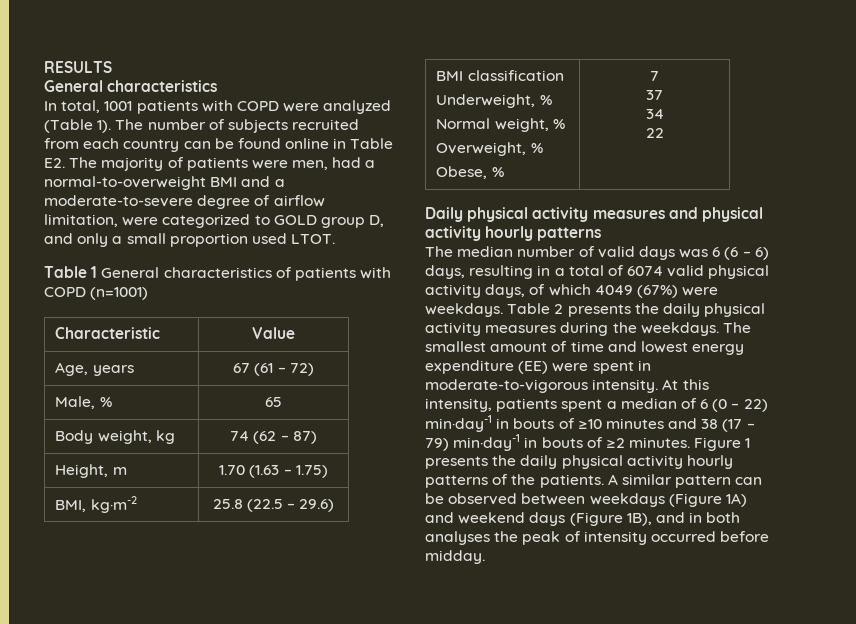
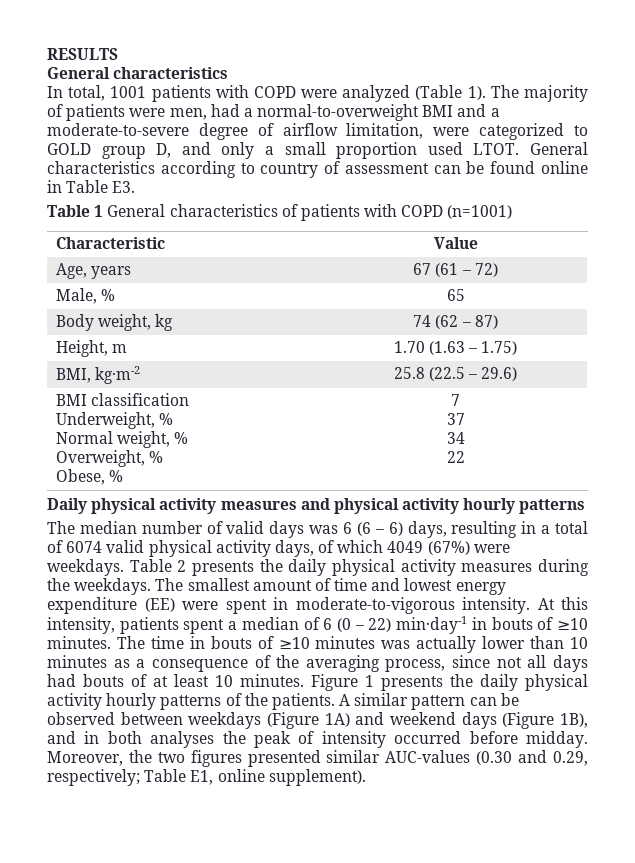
- The number of subjects recruited from each country can be found online in Table E2. The majority of patients were men, had a normal-to-overweight BMI and a moderate-to-severe degree of airflow limitation, were categorized to GOLD group D, and only a small proportion used LTOT.
+ The majority of patients were men, had a normal-to-overweight BMI and a moderate-to-severe degree of airflow limitation, were categorized to GOLD group D, and only a small proportion used LTOT. General characteristics according to country of assessment can be found online in Table E3.
- At this intensity, patients spent a median of 6 (0 – 22) min·day-1 in bouts of ≥10 minutes and 38 (17 – 79) min·day-1 in bouts of ≥2 minutes.
+ At this intensity, patients spent a median of 6 (0 – 22) min·day-1 in bouts of ≥10 minutes. The time in bouts of ≥10 minutes was actually lower than 10 minutes as a consequence of the averaging process, since not all days had bouts of at least 10 minutes.
+ Moreover, the two figures presented similar AUC-values (0.30 and 0.29, respectively; Table E1, online supplement).

